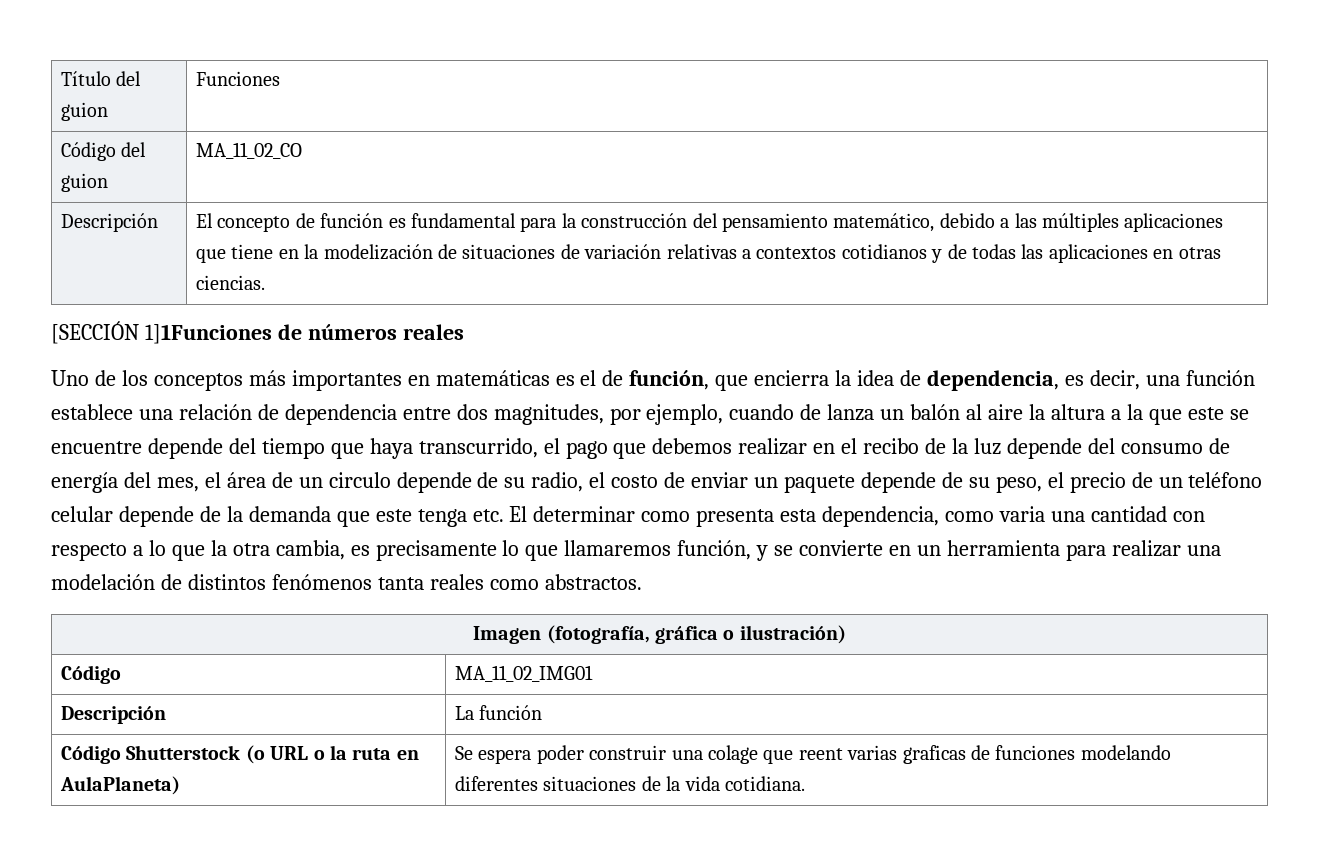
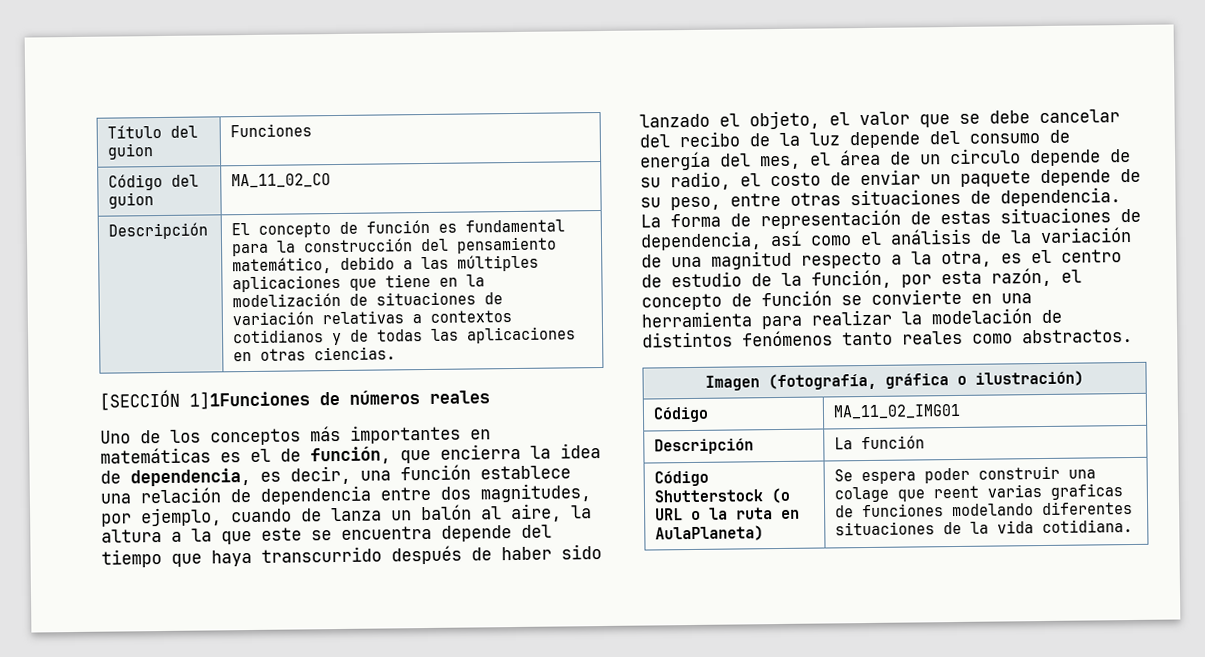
- Uno de los conceptos más importantes en matemáticas es el de función, que encierra la idea de dependencia, es decir, una función establece una relación de dependencia entre dos magnitudes, por ejemplo, cuando de lanza un balón al aire la altura a la que este se encuentre depende del tiempo que haya transcurrido, el pago que debemos realizar en el recibo de la luz depende del consumo de energía del mes, el área de un circulo depende de su radio, el costo de enviar un paquete depende de su peso, el precio de un teléfono celular depende de la demanda que este tenga etc. El determinar como presenta esta dependencia, como varia una cantidad con respecto a lo que la otra cambia, es precisamente lo que llamaremos función, y se convierte en un herramienta para realizar una modelación de distintos fenómenos tanta reales como abstractos.
+ Uno de los conceptos más importantes en matemáticas es el de función, que encierra la idea de dependencia, es decir, una función establece una relación de dependencia entre dos magnitudes, por ejemplo, cuando de lanza un balón al aire, la altura a la que este se encuentra depende del tiempo que haya transcurrido después de haber sido lanzado el objeto, el valor que se debe cancelar del recibo de la luz depende del consumo de energía del mes, el área de un circulo depende de su radio, el costo de enviar un paquete depende de su peso, entre otras situaciones de dependencia. La forma de representación de estas situaciones de dependencia, así como el análisis de la variación de una magnitud respecto a la otra, es el centro de estudio de la función, por esta razón, el concepto de función se convierte en una herramienta para realizar la modelación de distintos fenómenos tanto reales como abstractos.

